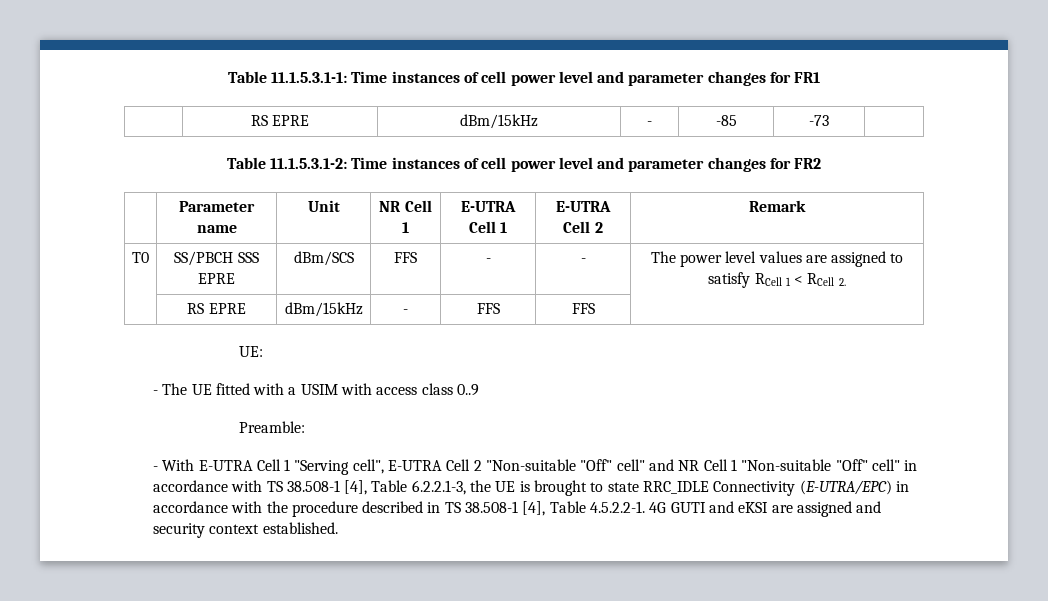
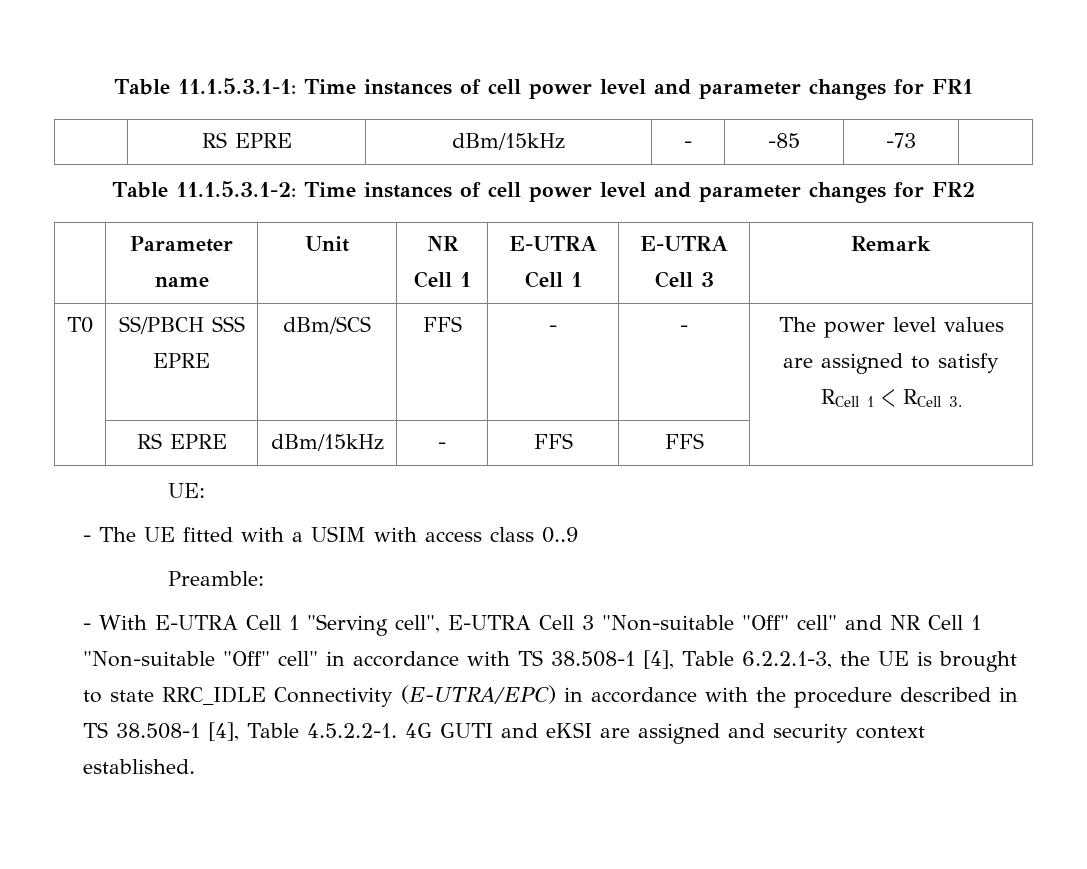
- | Parameter name | Unit | NR Cell 1 | E-UTRA Cell 1 | E-UTRA Cell 2 | Remark
+ | Parameter name | Unit | NR Cell 1 | E-UTRA Cell 1 | E-UTRA Cell 3 | Remark
- T0 | SS/PBCH SSS EPRE | dBm/SCS | FFS | - | - | The power level values are assigned to satisfy RCell 1 < RCell 2.
+ T0 | SS/PBCH SSS EPRE | dBm/SCS | FFS | - | - | The power level values are assigned to satisfy RCell 1 < RCell 3.
- - With E-UTRA Cell 1 "Serving cell", E-UTRA Cell 2 "Non-suitable "Off" cell" and NR Cell 1 "Non-suitable "Off" cell" in accordance with TS 38.508-1 [4], Table 6.2.2.1-3, the UE is brought to state RRC_IDLE Connectivity (E-UTRA/EPC) in accordance with the procedure described in TS 38.508-1 [4], Table 4.5.2.2-1. 4G GUTI and eKSI are assigned and security context established.
+ - With E-UTRA Cell 1 "Serving cell", E-UTRA Cell 3 "Non-suitable "Off" cell" and NR Cell 1 "Non-suitable "Off" cell" in accordance with TS 38.508-1 [4], Table 6.2.2.1-3, the UE is brought to state RRC_IDLE Connectivity (E-UTRA/EPC) in accordance with the procedure described in TS 38.508-1 [4], Table 4.5.2.2-1. 4G GUTI and eKSI are assigned and security context established.

